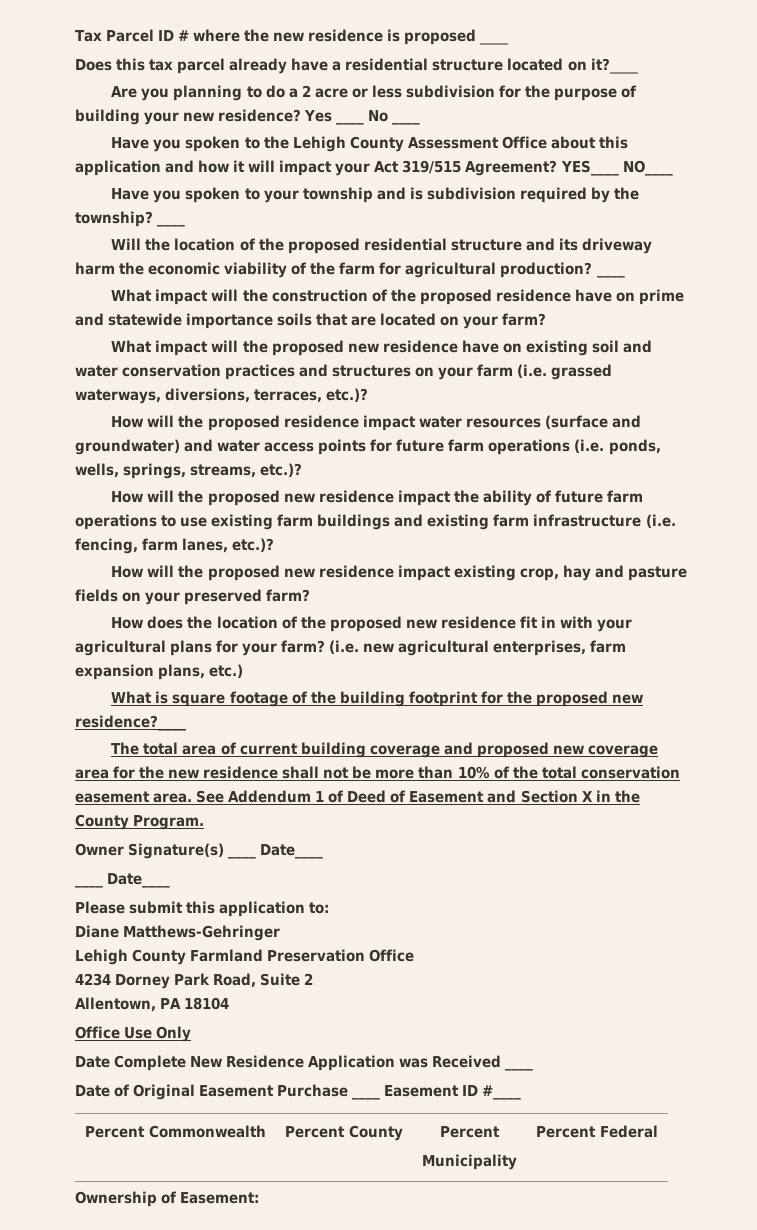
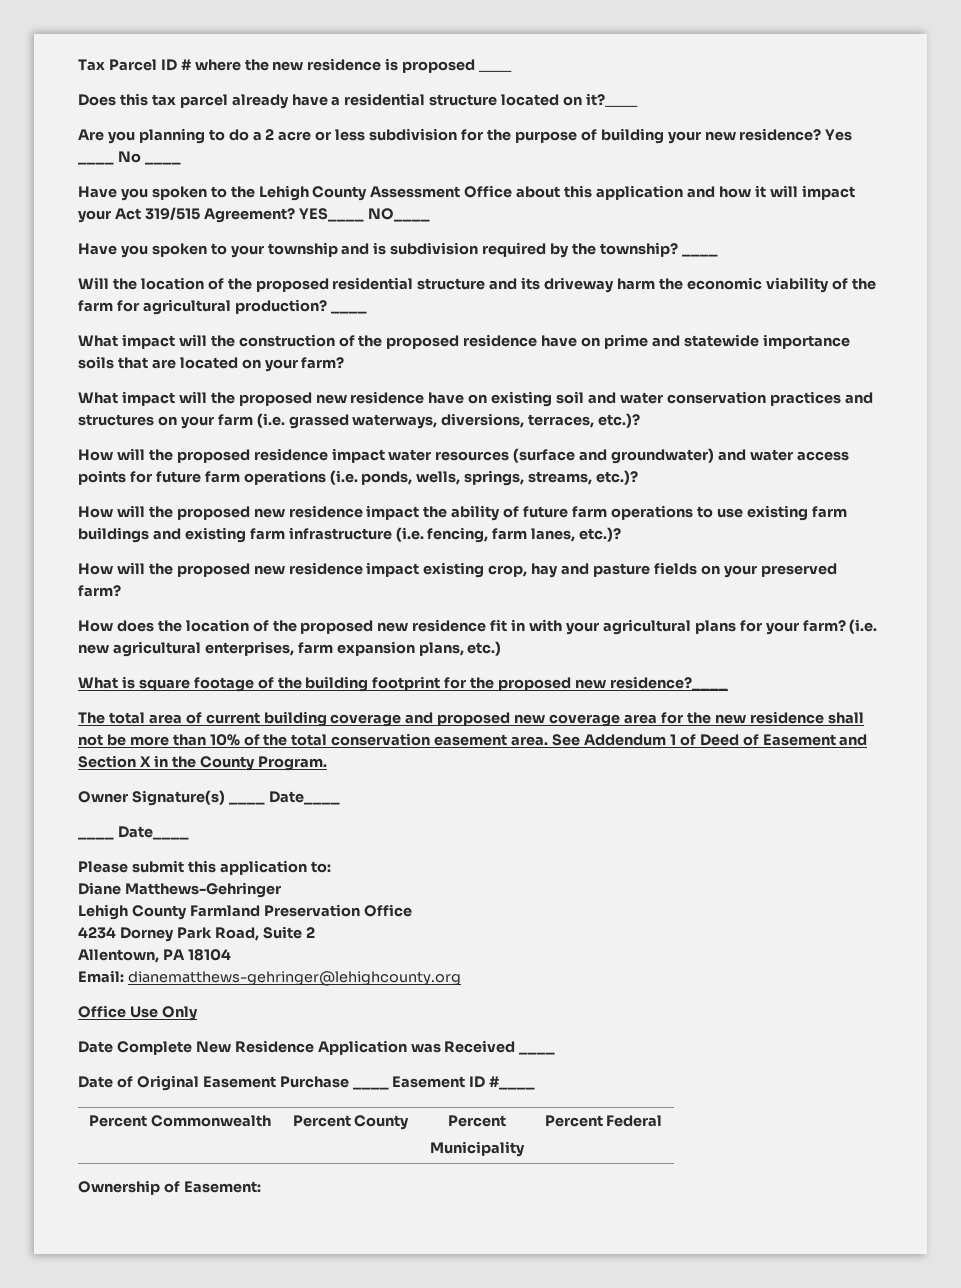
+ Email: dianematthews-gehringer@lehighcounty.org

